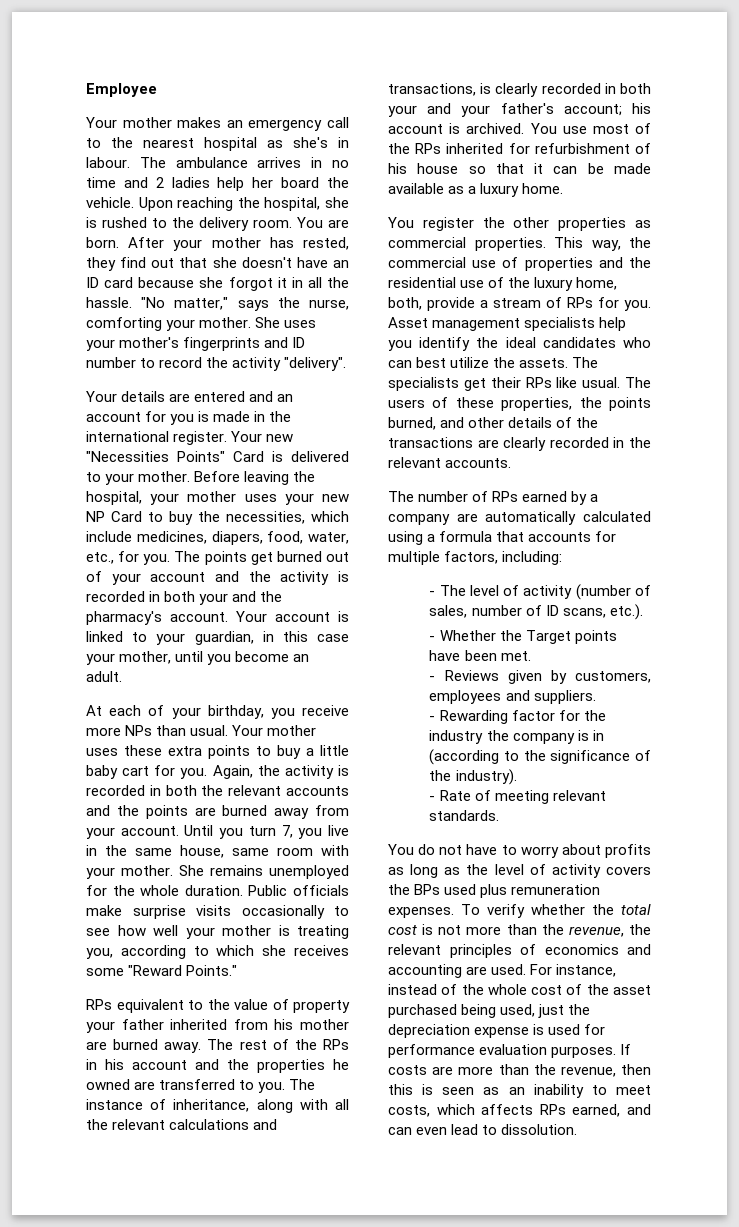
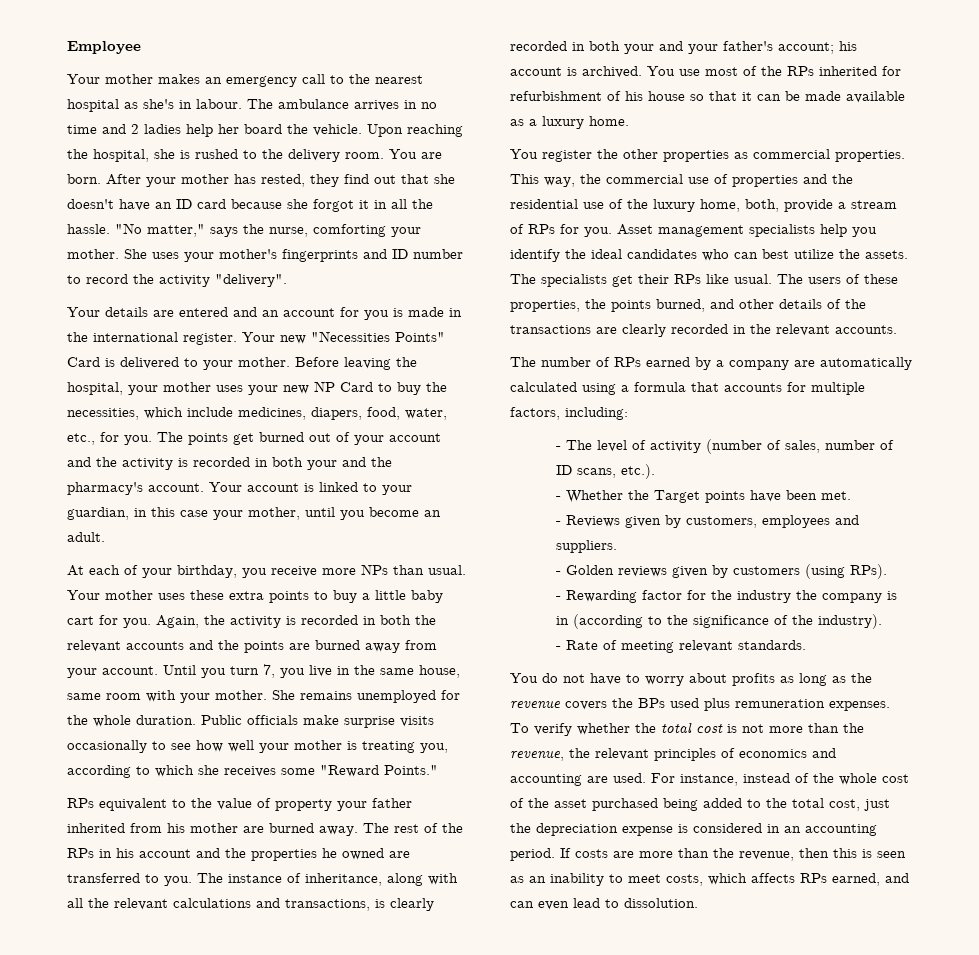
+ - Golden reviews given by customers (using RPs).
- You do not have to worry about profits as long as the level of activity covers the BPs used plus remuneration expenses.
+ You do not have to worry about profits as long as the revenue covers the BPs used plus remuneration expenses.
- For instance, instead of the whole cost of the asset purchased being used, just the depreciation expense is used for performance evaluation purposes.
+ For instance, instead of the whole cost of the asset purchased being added to the total cost, just the depreciation expense is considered in an accounting period.

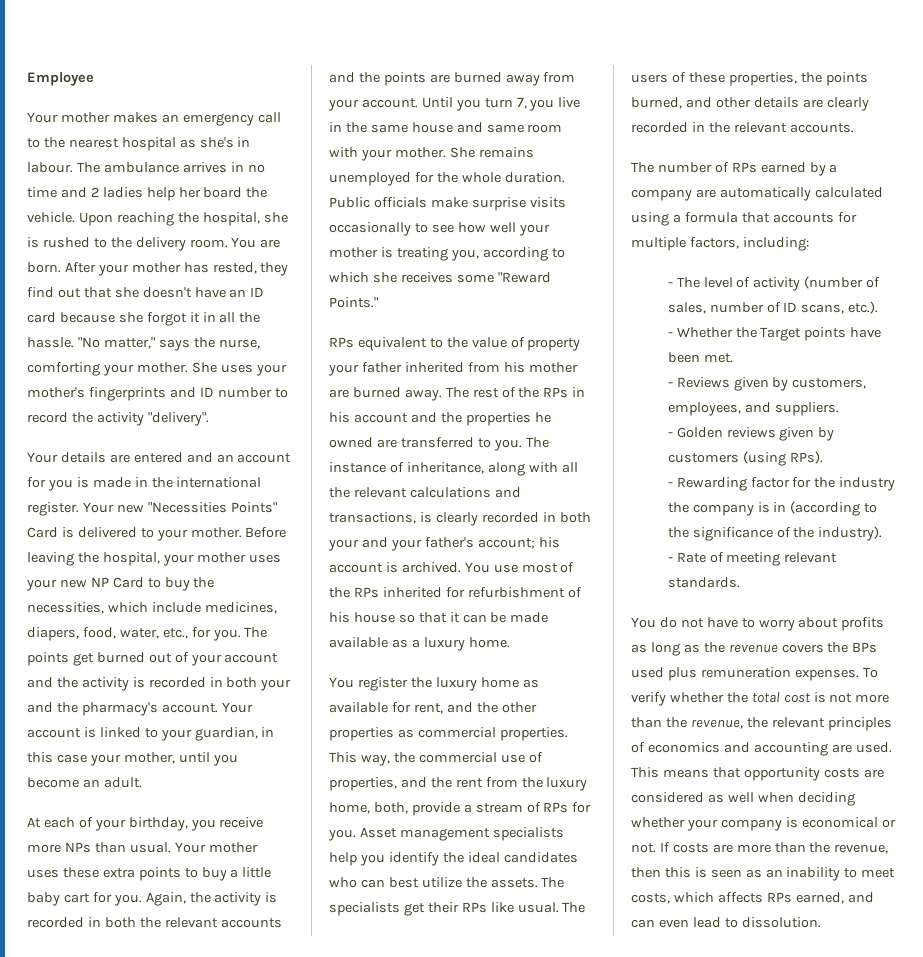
- Until you turn 7, you live in the same house, same room with your mother.
+ Until you turn 7, you live in the same house and same room with your mother.
- You register the other properties as commercial properties.
+ You register the luxury home as available for rent, and the other properties as commercial properties.
- This way, the commercial use of properties and the residential use of the luxury home, both, provide a stream of RPs for you.
+ This way, the commercial use of properties, and the rent from the luxury home, both, provide a stream of RPs for you.
- The users of these properties, the points burned, and other details of the transactions are clearly recorded in the relevant accounts.
+ The users of these properties, the points burned, and other details are clearly recorded in the relevant accounts.
- - Reviews given by customers, employees and suppliers.
+ - Reviews given by customers, employees, and suppliers.
- For instance, instead of the whole cost of the asset purchased being added to the total cost, just the depreciation expense is considered in an accounting period.
+ This means that opportunity costs are considered as well when deciding whether your company is economical or not.

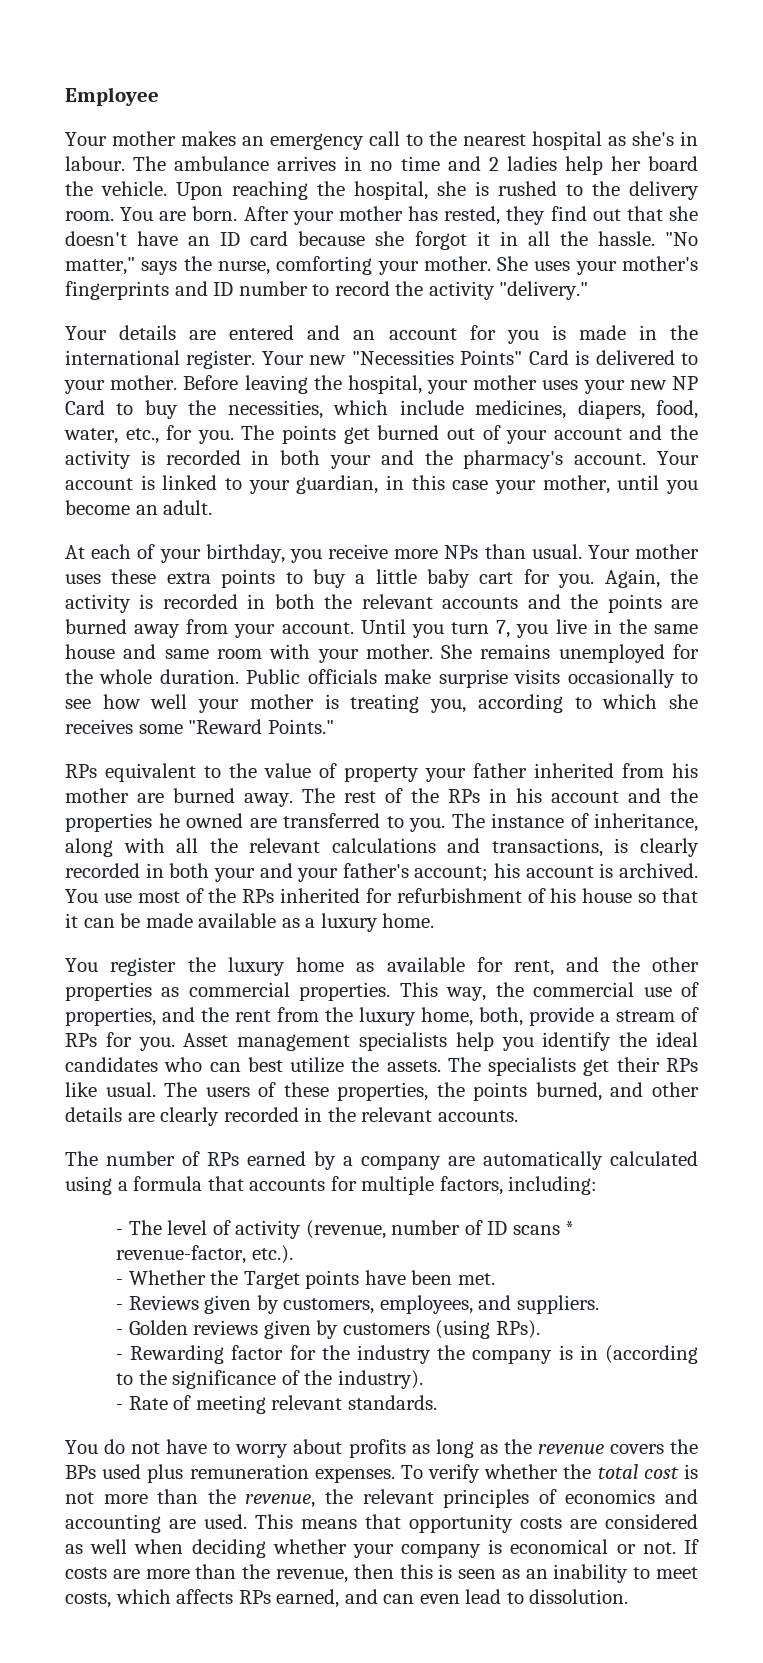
- She uses your mother's fingerprints and ID number to record the activity "delivery".
+ She uses your mother's fingerprints and ID number to record the activity "delivery."
- - The level of activity (number of sales, number of ID scans, etc.).
+ - The level of activity (revenue, number of ID scans * revenue-factor, etc.).

